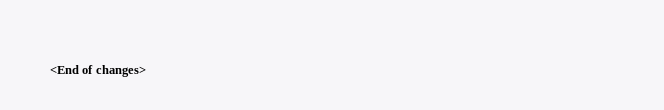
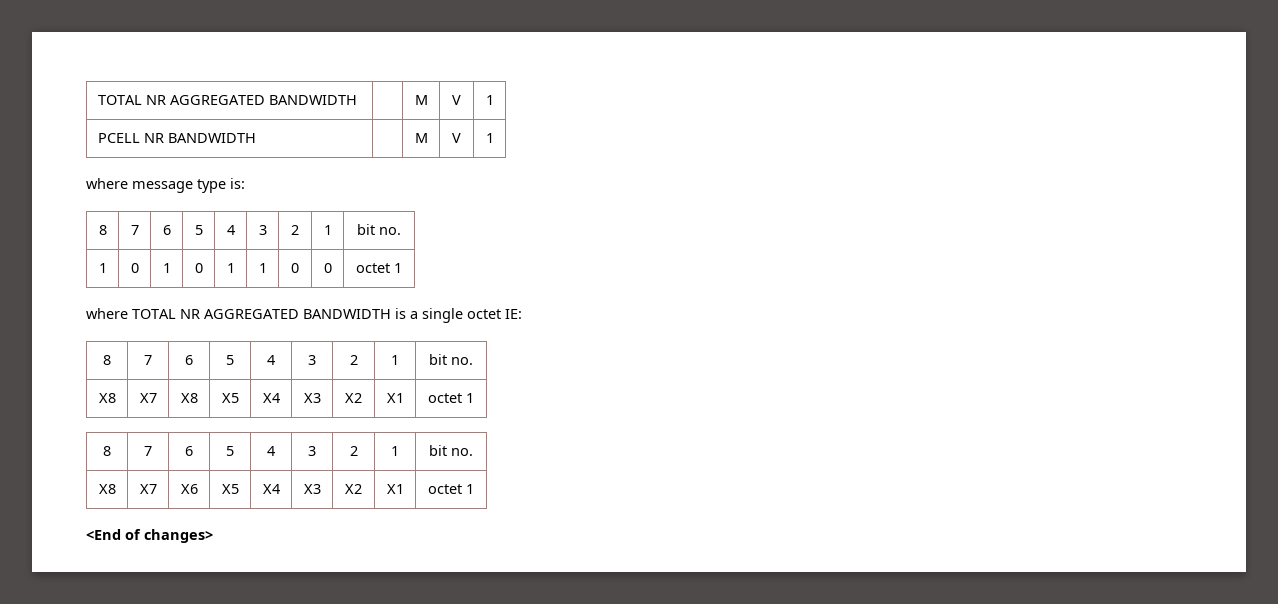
+ TOTAL NR AGGREGATED BANDWIDTH | | M | V | 1
+ PCELL NR BANDWIDTH | | M | V | 1
+ where message type is:
+ 8 | 7 | 6 | 5 | 4 | 3 | 2 | 1 | bit no.
+ 1 | 0 | 1 | 0 | 1 | 1 | 0 | 0 | octet 1
+ where TOTAL NR AGGREGATED BANDWIDTH is a single octet IE:
+ 8 | 7 | 6 | 5 | 4 | 3 | 2 | 1 | bit no.
+ X8 | X7 | X8 | X5 | X4 | X3 | X2 | X1 | octet 1
+ 8 | 7 | 6 | 5 | 4 | 3 | 2 | 1 | bit no.
+ X8 | X7 | X6 | X5 | X4 | X3 | X2 | X1 | octet 1

